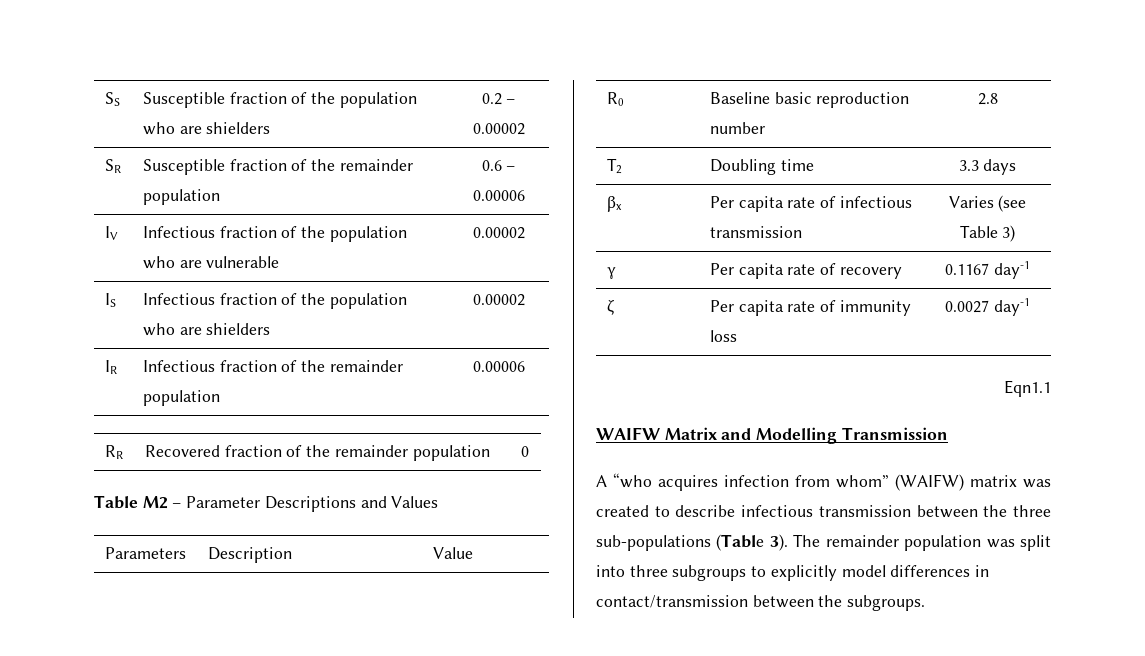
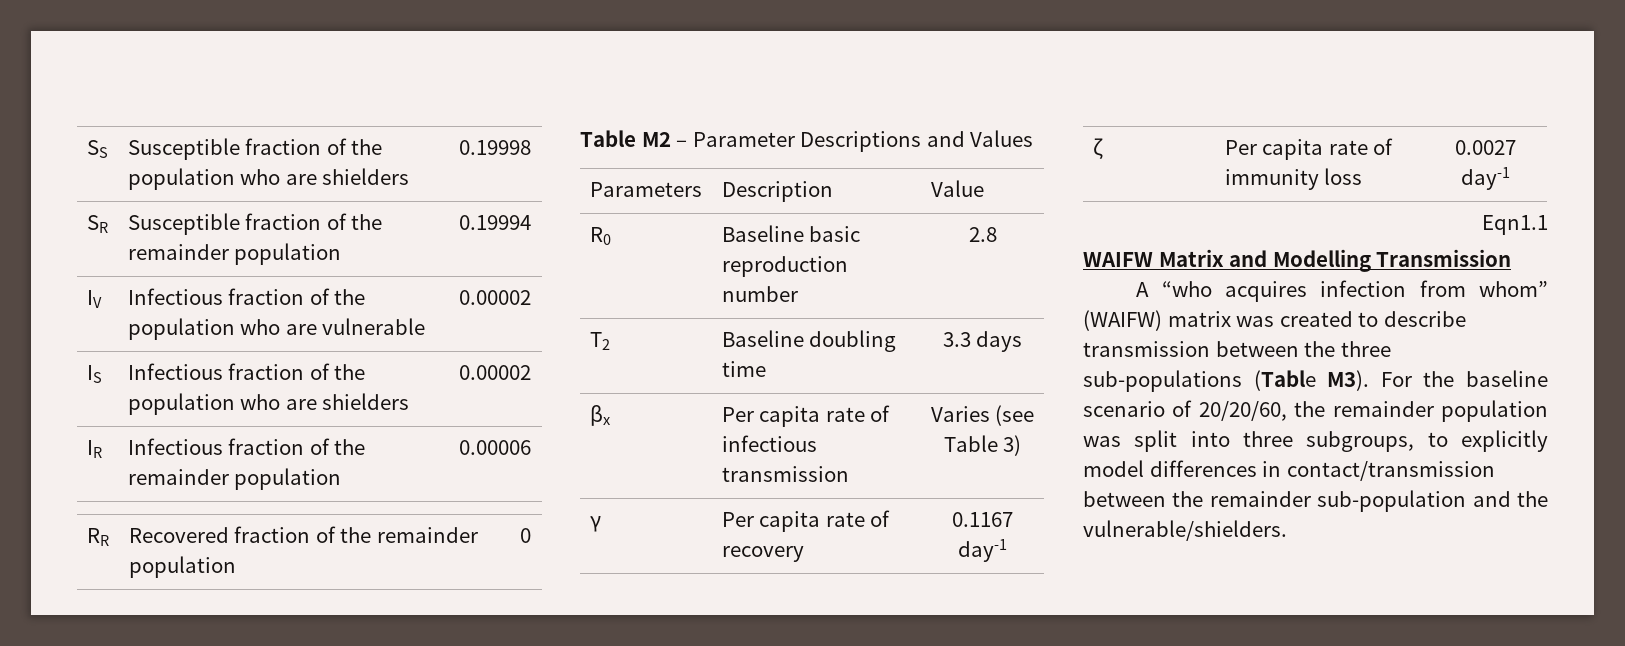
- SS | Susceptible fraction of the population who are shielders | 0.2 – 0.00002
+ SS | Susceptible fraction of the population who are shielders | 0.19998
- SR | Susceptible fraction of the remainder population | 0.6 – 0.00006
+ SR | Susceptible fraction of the remainder population | 0.19994
- T2 | Doubling time | 3.3 days
+ T2 | Baseline doubling time | 3.3 days
- A “who acquires infection from whom” (WAIFW) matrix was created to describe infectious transmission between the three sub-populations (Table 3). The remainder population was split into three subgroups to explicitly model differences in contact/transmission between the subgroups.
+ A “who acquires infection from whom” (WAIFW) matrix was created to describe transmission between the three sub-populations (Table M3). For the baseline scenario of 20/20/60, the remainder population was split into three subgroups, to explicitly model differences in contact/transmission between the remainder sub-population and the vulnerable/shielders.

